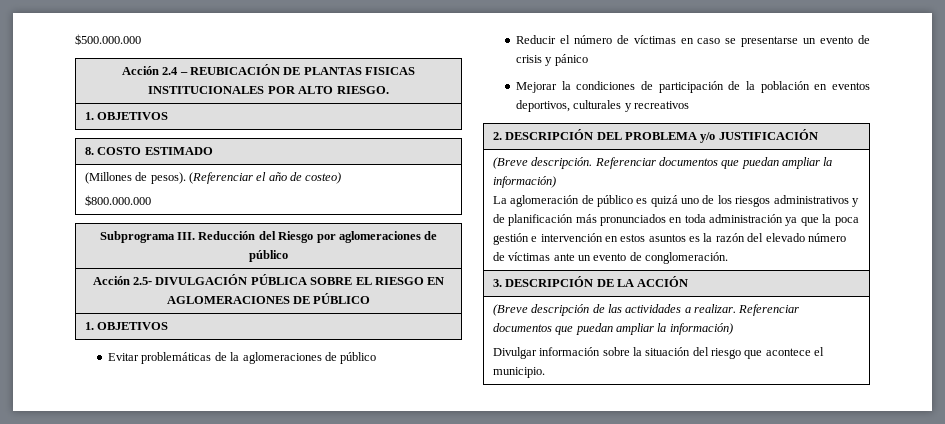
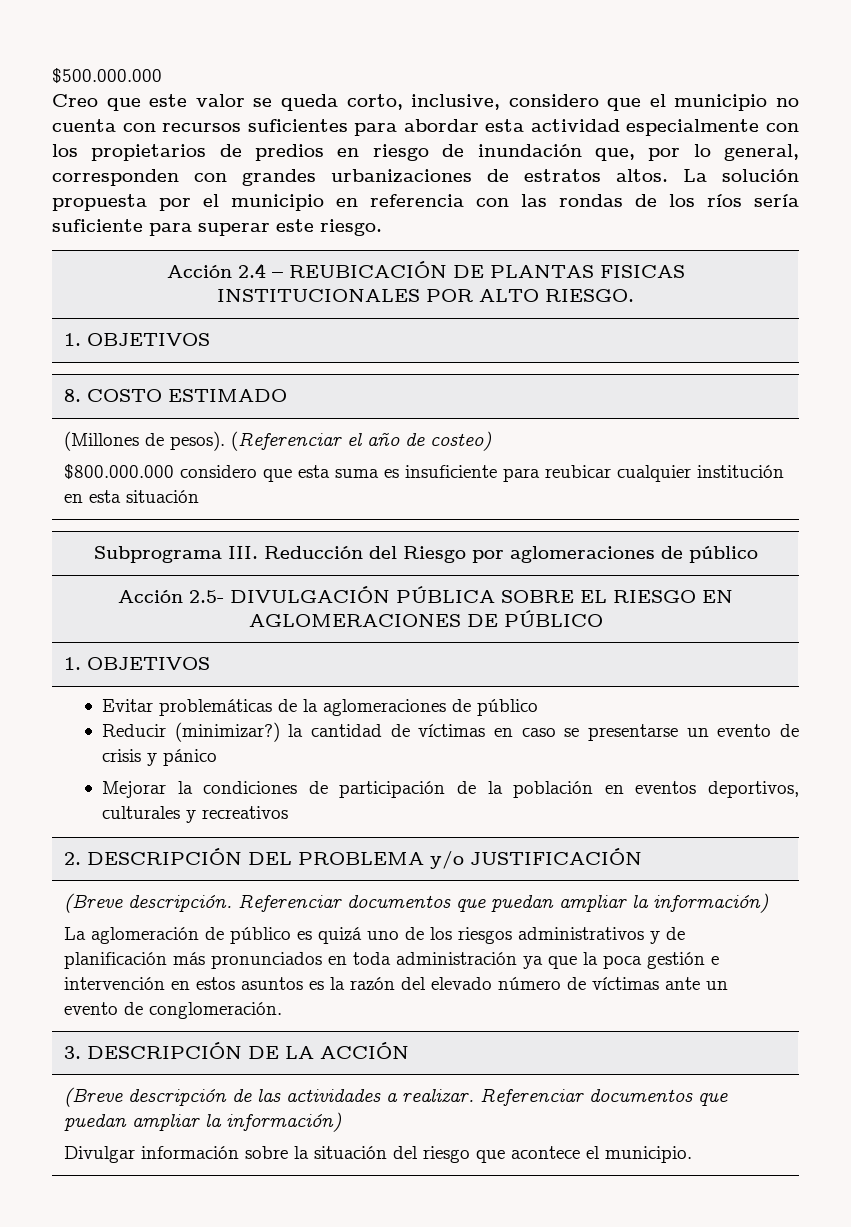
+ Creo que este valor se queda corto, inclusive, considero que el municipio no cuenta con recursos suficientes para abordar esta actividad especialmente con los propietarios de predios en riesgo de inundación que, por lo general, corresponden con grandes urbanizaciones de estratos altos. La solución propuesta por el municipio en referencia con las rondas de los ríos sería suficiente para superar este riesgo.
  (Millones de pesos). (Referenciar el año de costeo)
- $800.000.000
+ $800.000.000 considero que esta suma es insuficiente para reubicar cualquier institución en esta situación
- Reducir el número de víctimas en caso se presentarse un evento de crisis y pánico
+ Reducir (minimizar?) la cantidad de víctimas en caso se presentarse un evento de crisis y pánico

